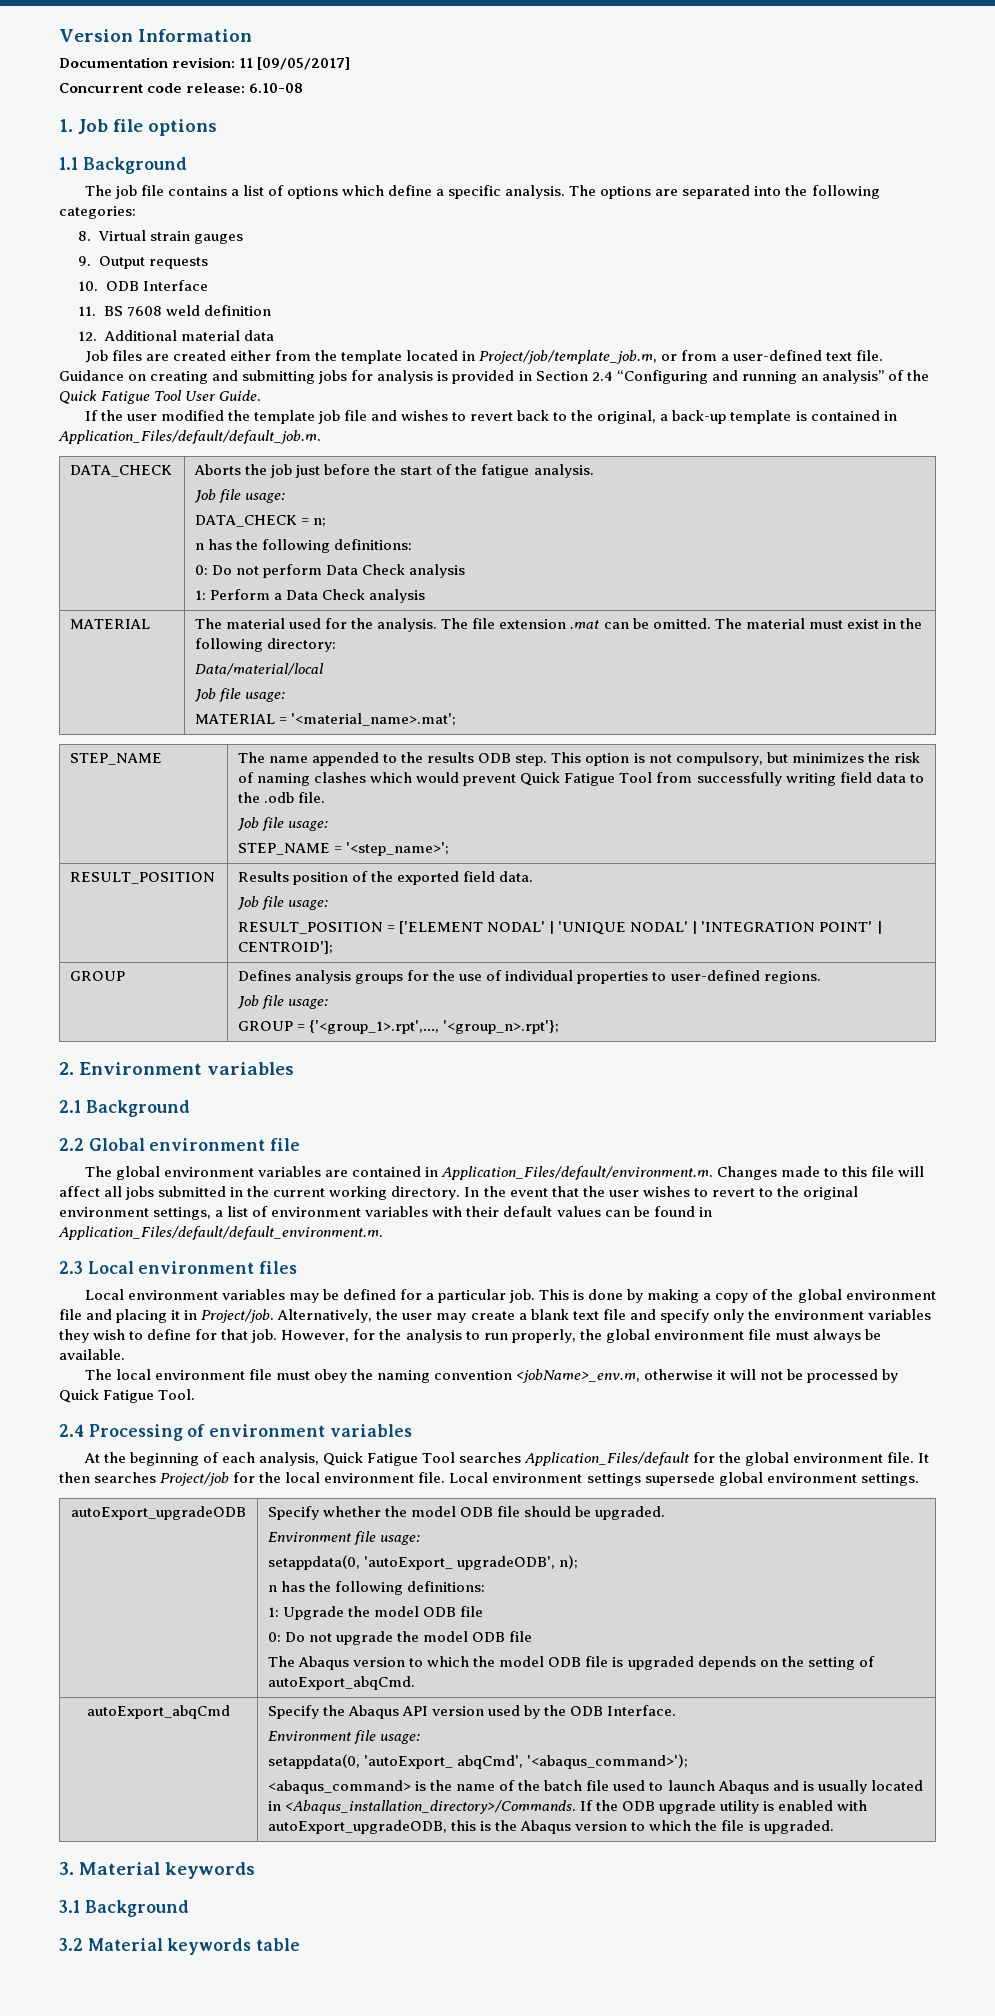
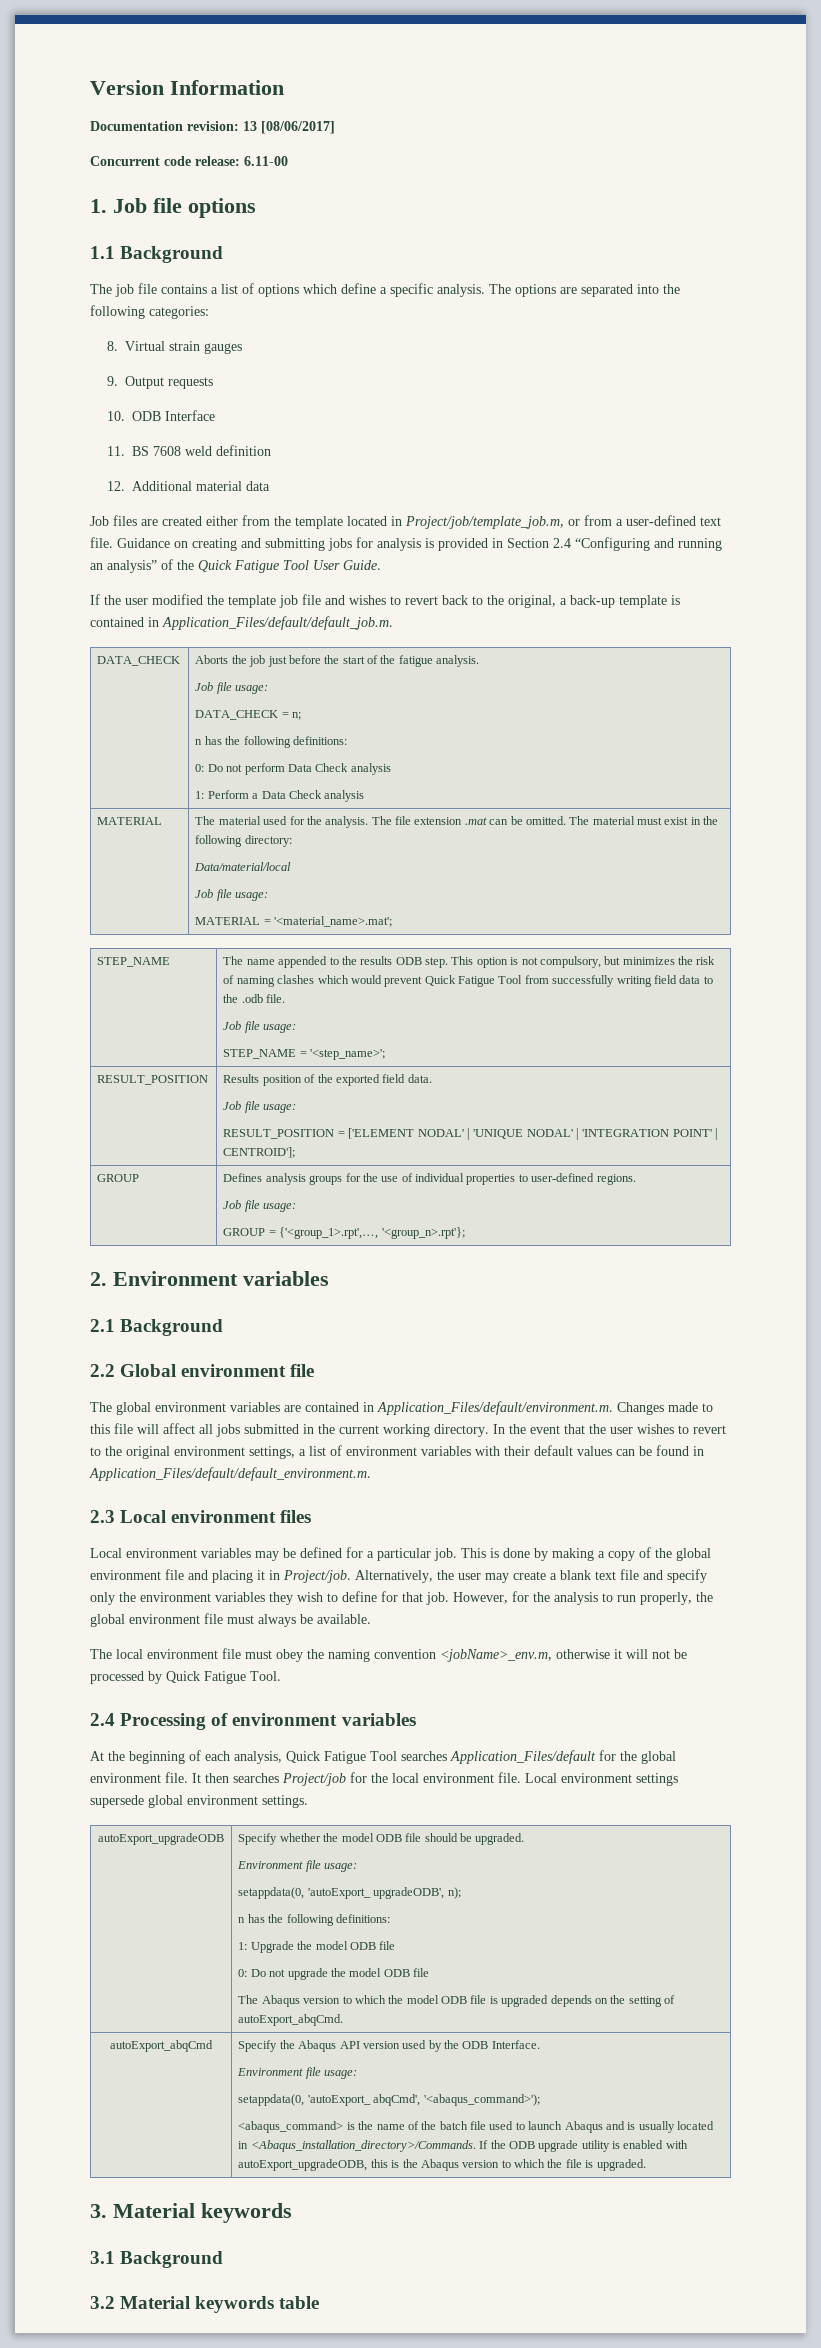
- Documentation revision: 11 [09/05/2017]
+ Documentation revision: 13 [08/06/2017]
- Concurrent code release: 6.10-08
+ Concurrent code release: 6.11-00

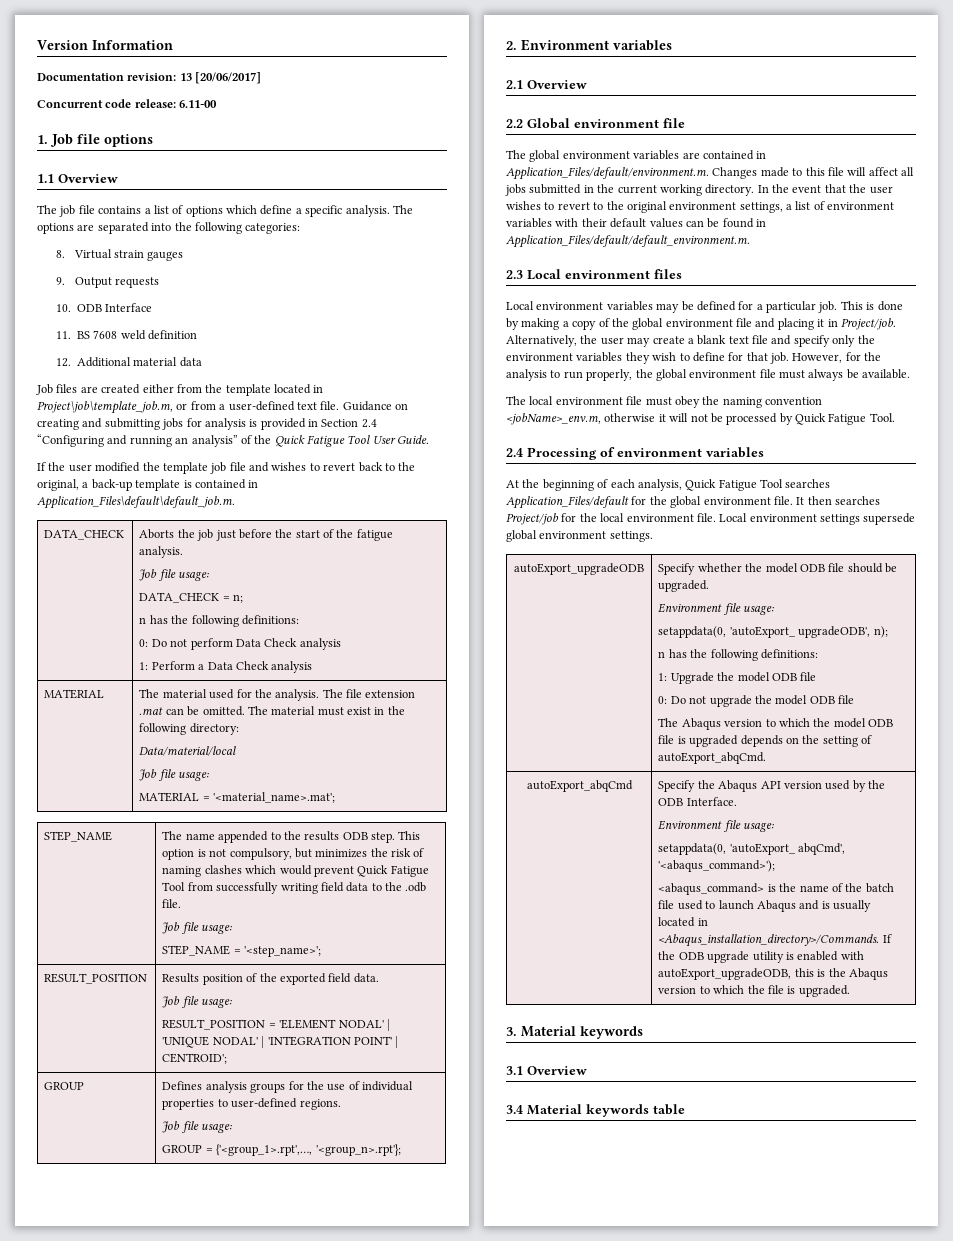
- Documentation revision: 13 [08/06/2017]
+ Documentation revision: 13 [20/06/2017]
- 1.1 Background
+ 1.1 Overview
- Job files are created either from the template located in Project/job/template_job.m, or from a user-defined text file.
+ Job files are created either from the template located in Project\job\template_job.m, or from a user-defined text file.
- If the user modified the template job file and wishes to revert back to the original, a back-up template is contained in Application_Files/default/default_job.m.
+ If the user modified the template job file and wishes to revert back to the original, a back-up template is contained in Application_Files\default\default_job.m.
  RESULT_POSITION | Results position of the exported field data.
  Job file usage:
- RESULT_POSITION = ['ELEMENT NODAL' | 'UNIQUE NODAL' | 'INTEGRATION POINT' | CENTROID'];
+ RESULT_POSITION = 'ELEMENT NODAL' | 'UNIQUE NODAL' | 'INTEGRATION POINT' | CENTROID';
- 2.1 Background
+ 2.1 Overview
- 3.1 Background
- 3.2 Material keywords table
+ 3.1 Overview
+ 3.4 Material keywords table

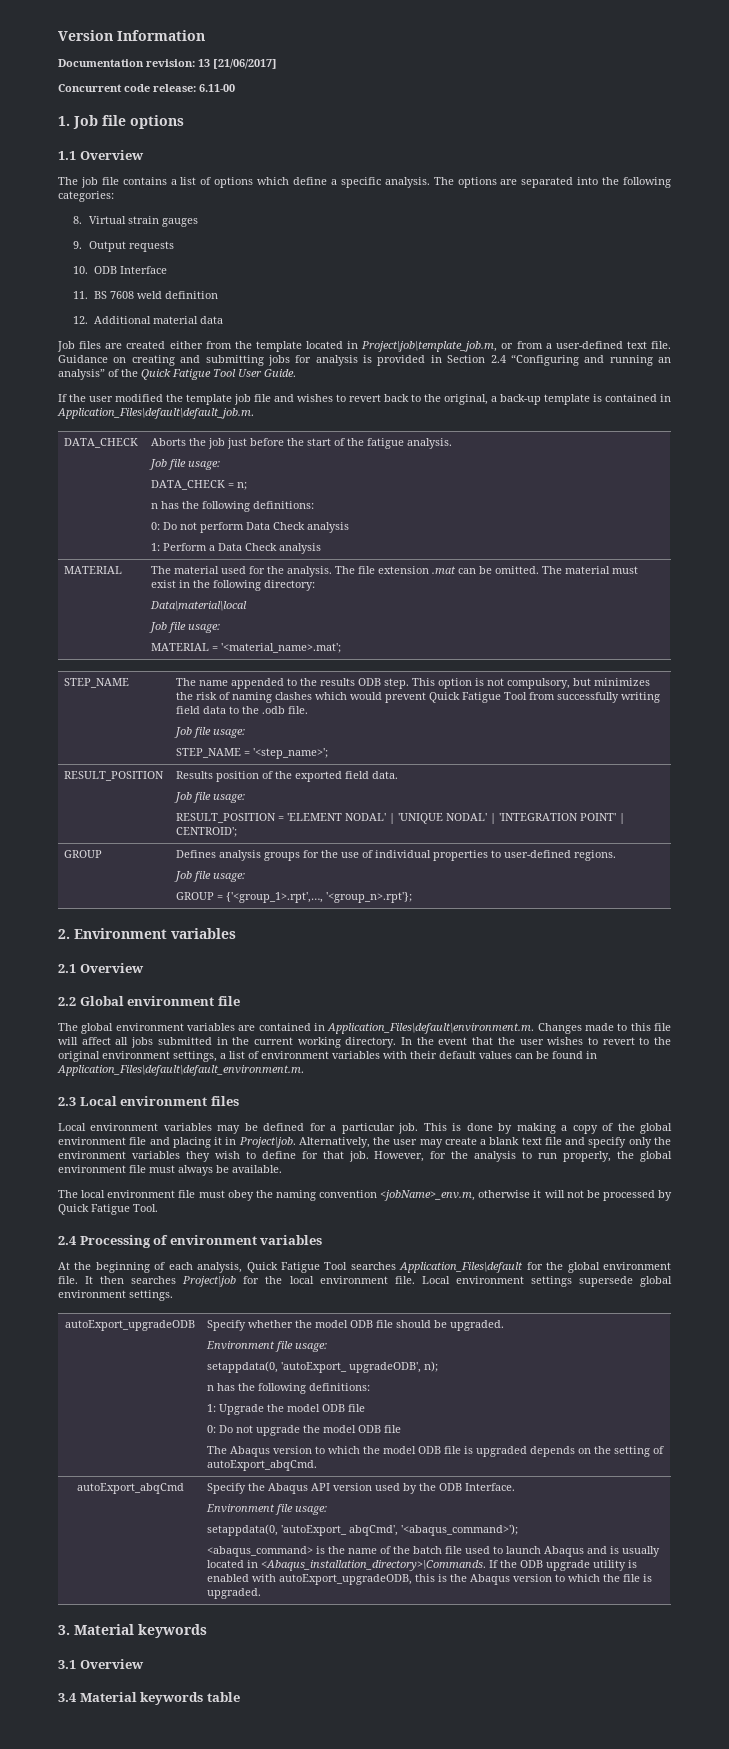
- Documentation revision: 13 [20/06/2017]
+ Documentation revision: 13 [21/06/2017]
  MATERIAL | The material used for the analysis. The file extension .mat can be omitted. The material must exist in the following directory:
- Data/material/local
+ Data\material\local
- The global environment variables are contained in Application_Files/default/environment.m. Changes made to this file will affect all jobs submitted in the current working directory.
+ The global environment variables are contained in Application_Files\default\environment.m. Changes made to this file will affect all jobs submitted in the current working directory.
- In the event that the user wishes to revert to the original environment settings, a list of environment variables with their default values can be found in Application_Files/default/default_environment.m.
+ In the event that the user wishes to revert to the original environment settings, a list of environment variables with their default values can be found in Application_Files\default\default_environment.m.
- This is done by making a copy of the global environment file and placing it in Project/job.
+ This is done by making a copy of the global environment file and placing it in Project\job.
- At the beginning of each analysis, Quick Fatigue Tool searches Application_Files/default for the global environment file.
+ At the beginning of each analysis, Quick Fatigue Tool searches Application_Files\default for the global environment file.
- It then searches Project/job for the local environment file.
+ It then searches Project\job for the local environment file.
- <abaqus_command> is the name of the batch file used to launch Abaqus and is usually located in <Abaqus_installation_directory>/Commands.
+ <abaqus_command> is the name of the batch file used to launch Abaqus and is usually located in <Abaqus_installation_directory>\Commands.

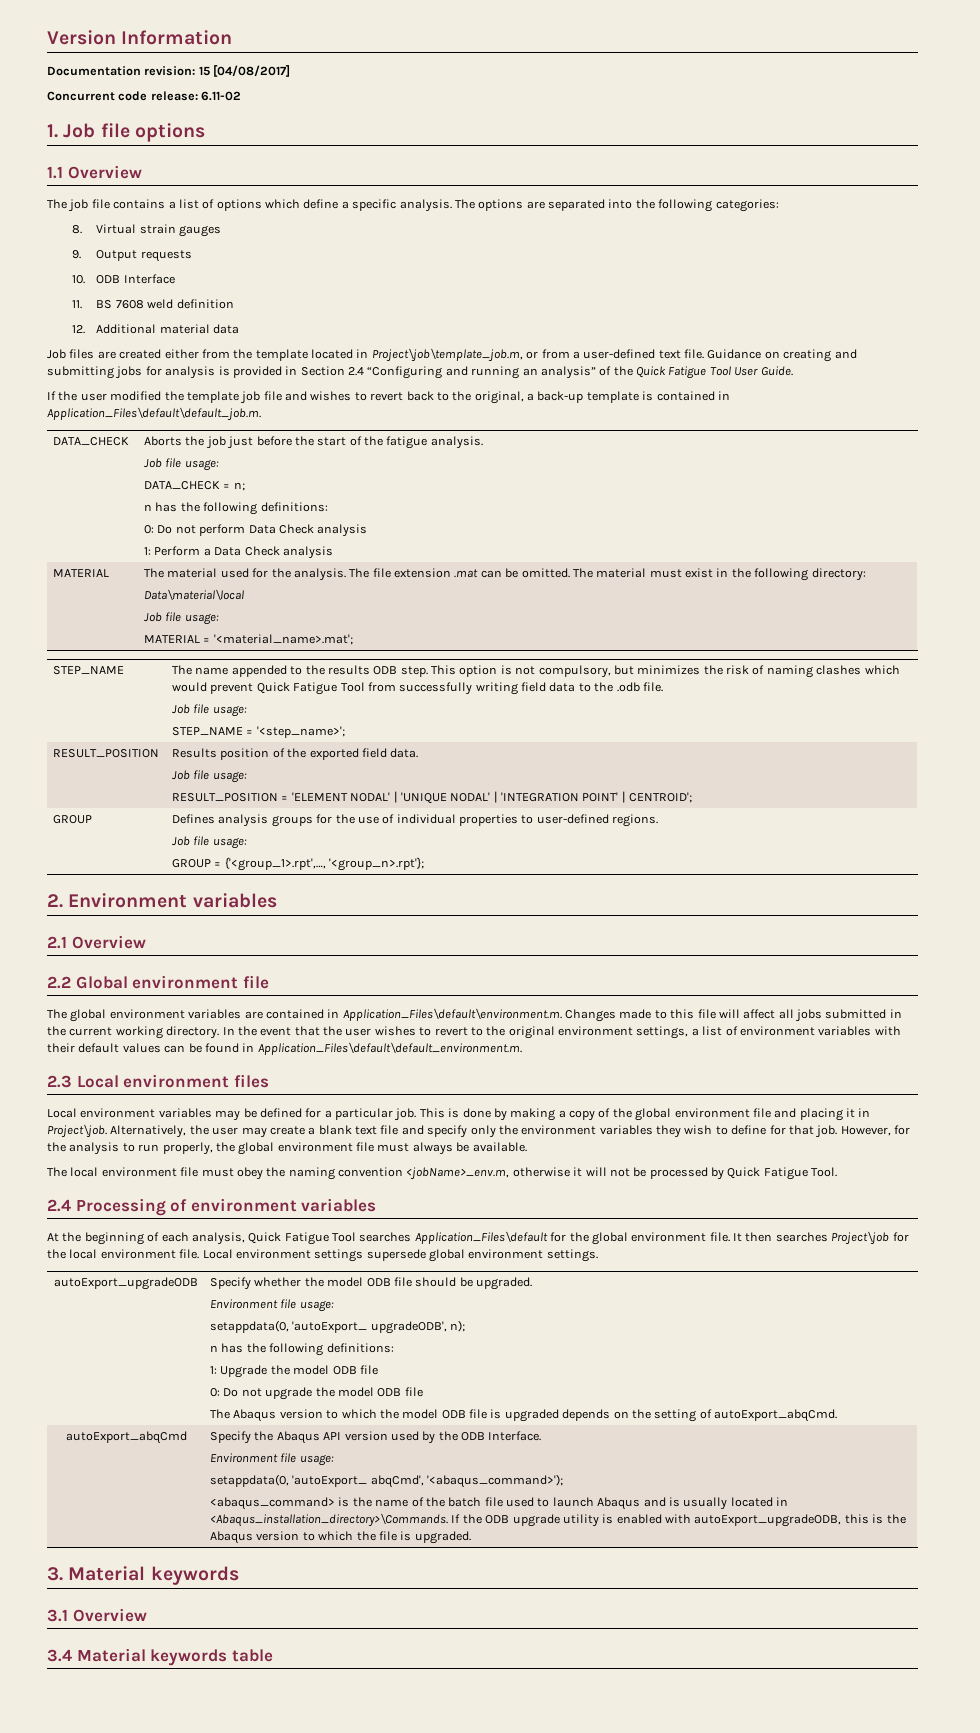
- Documentation revision: 13 [21/06/2017]
+ Documentation revision: 15 [04/08/2017]
- Concurrent code release: 6.11-00
+ Concurrent code release: 6.11-02

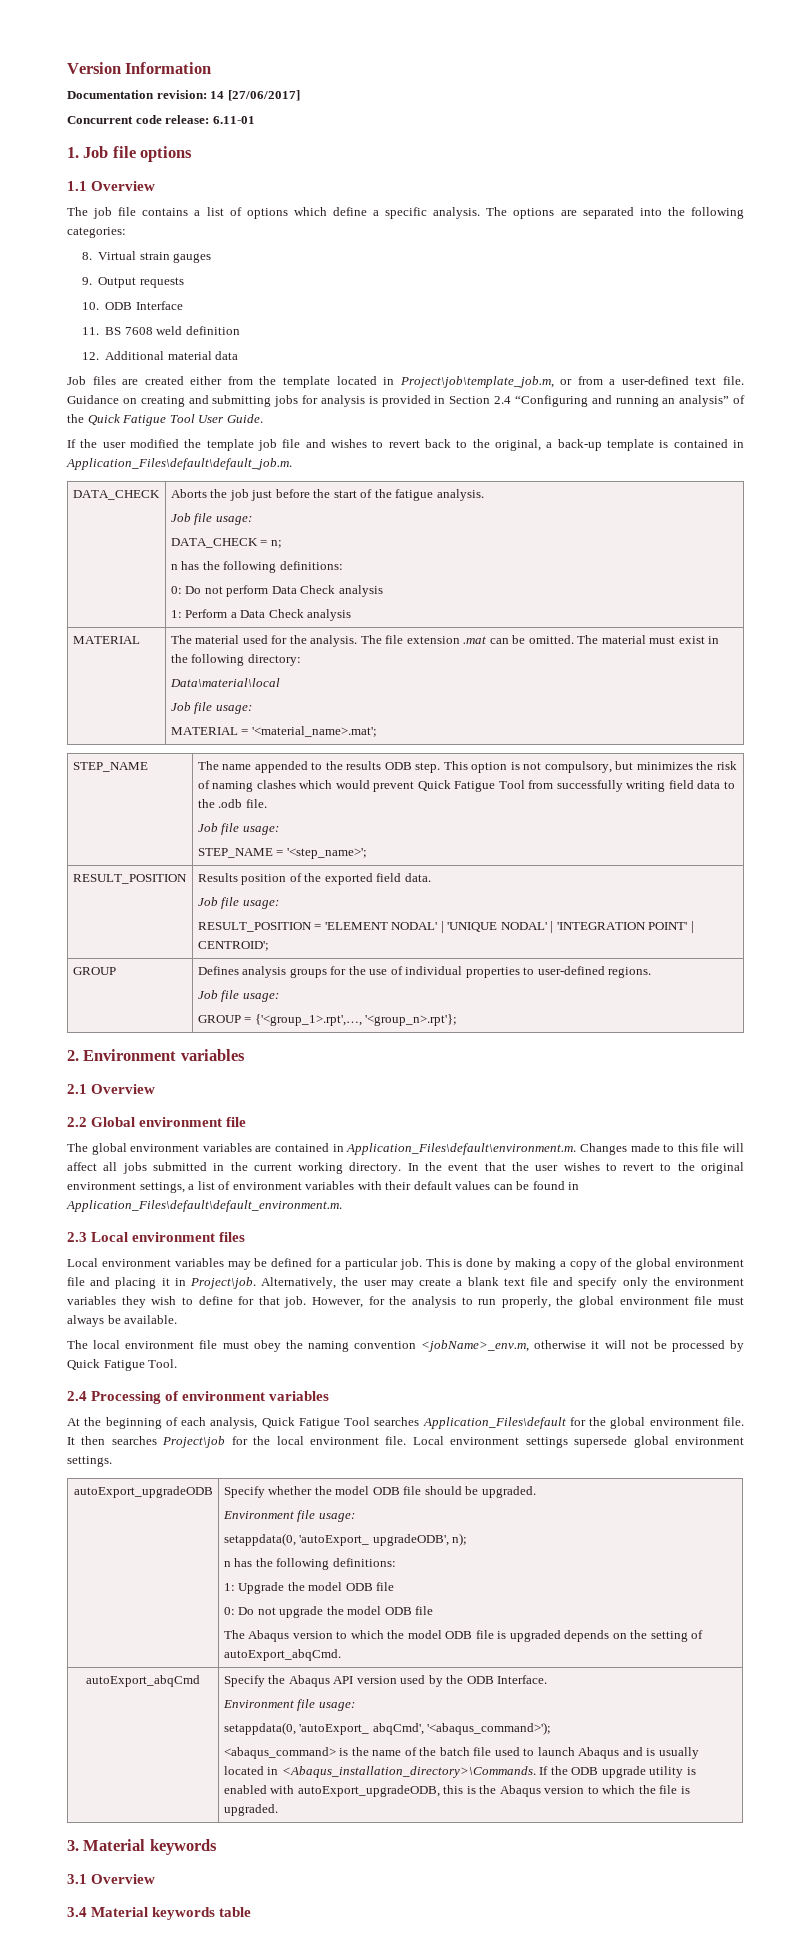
- Documentation revision: 15 [04/08/2017]
+ Documentation revision: 14 [27/06/2017]
- Concurrent code release: 6.11-02
+ Concurrent code release: 6.11-01

